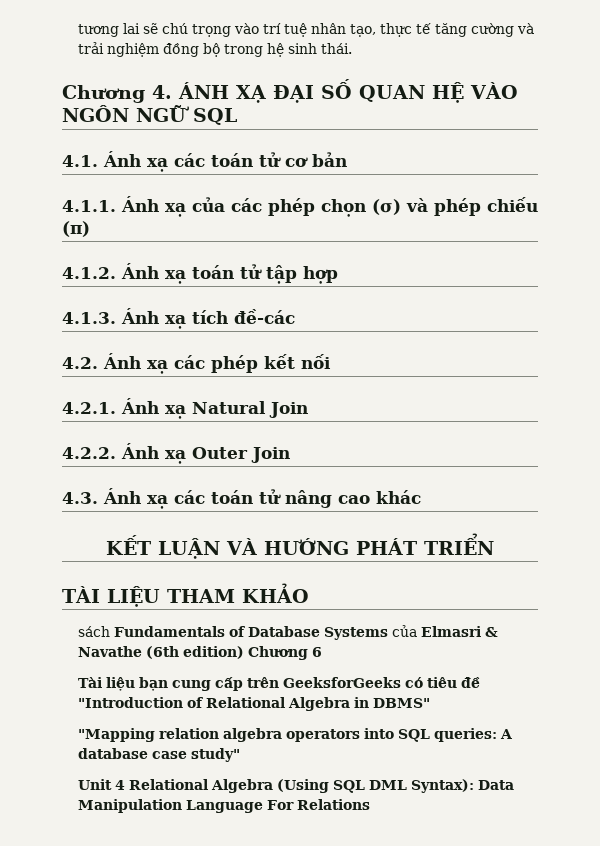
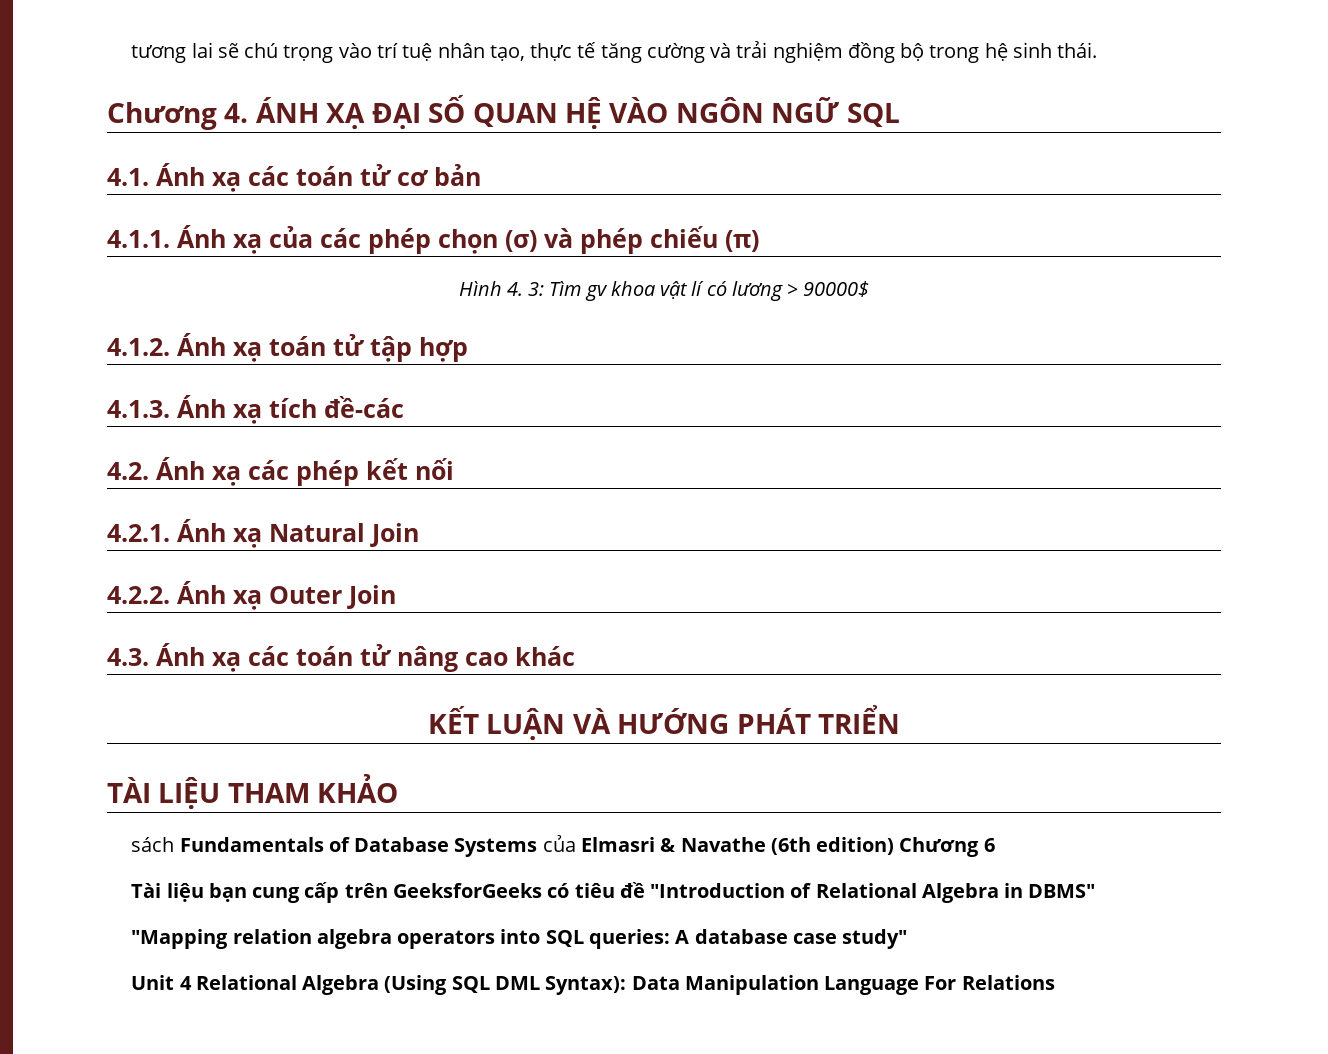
+ Hình 4. 3: Tìm gv khoa vật lí có lương > 90000$

